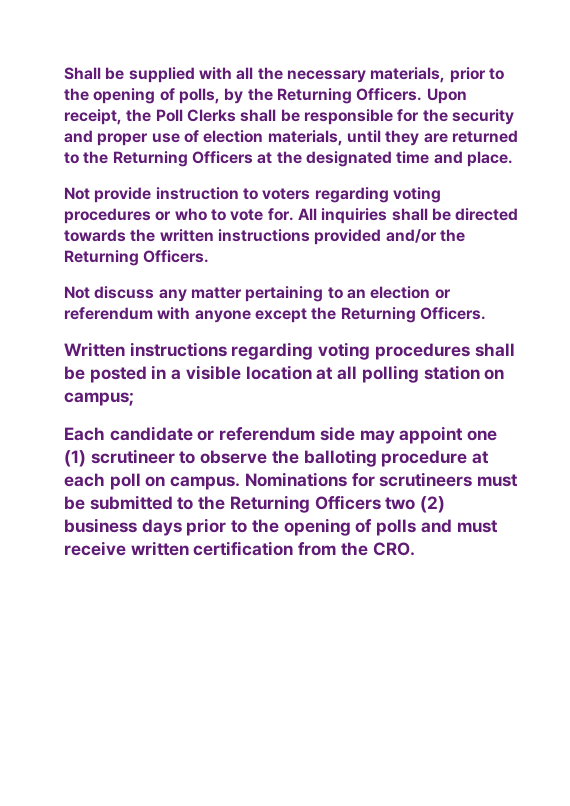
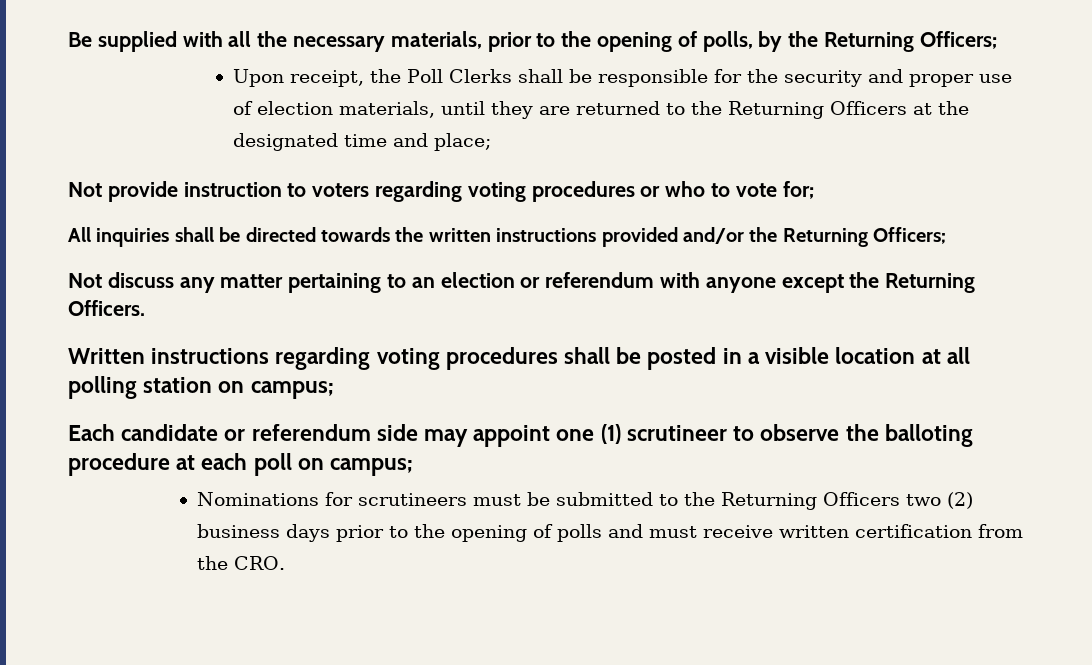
- Shall be supplied with all the necessary materials, prior to the opening of polls, by the Returning Officers. Upon receipt, the Poll Clerks shall be responsible for the security and proper use of election materials, until they are returned to the Returning Officers at the designated time and place.
+ Be supplied with all the necessary materials, prior to the opening of polls, by the Returning Officers;
+ Upon receipt, the Poll Clerks shall be responsible for the security and proper use of election materials, until they are returned to the Returning Officers at the designated time and place;
- Not provide instruction to voters regarding voting procedures or who to vote for. All inquiries shall be directed towards the written instructions provided and/or the Returning Officers.
+ Not provide instruction to voters regarding voting procedures or who to vote for;
+ All inquiries shall be directed towards the written instructions provided and/or the Returning Officers;
- Each candidate or referendum side may appoint one (1) scrutineer to observe the balloting procedure at each poll on campus. Nominations for scrutineers must be submitted to the Returning Officers two (2) business days prior to the opening of polls and must receive written certification from the CRO.
+ Each candidate or referendum side may appoint one (1) scrutineer to observe the balloting procedure at each poll on campus;
+ Nominations for scrutineers must be submitted to the Returning Officers two (2) business days prior to the opening of polls and must receive written certification from the CRO.

